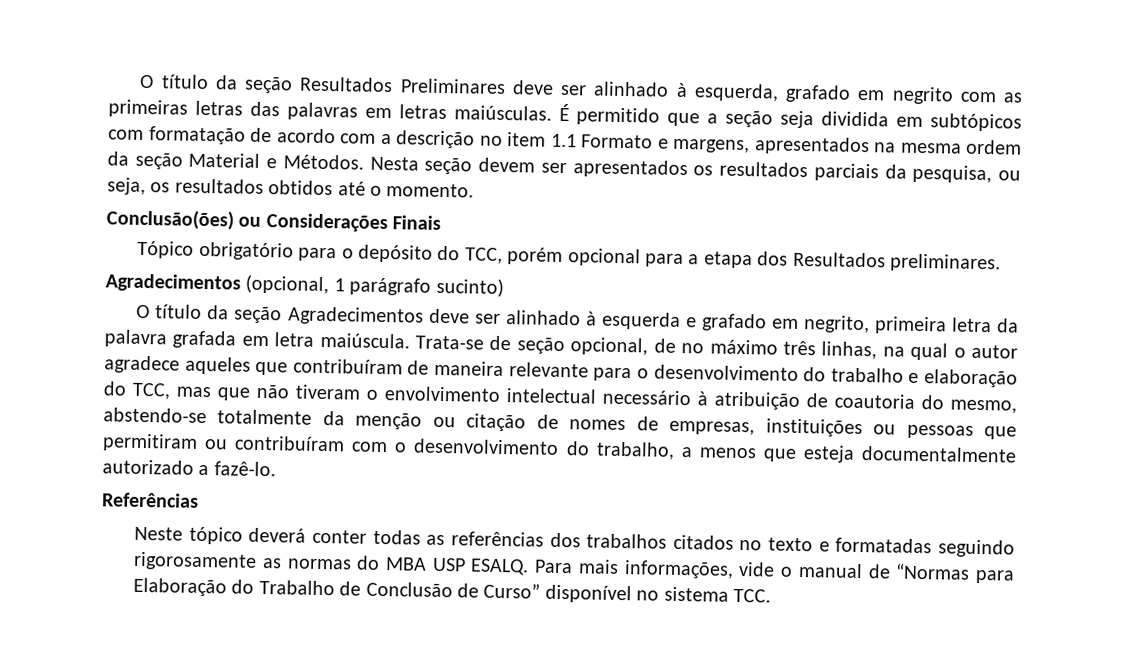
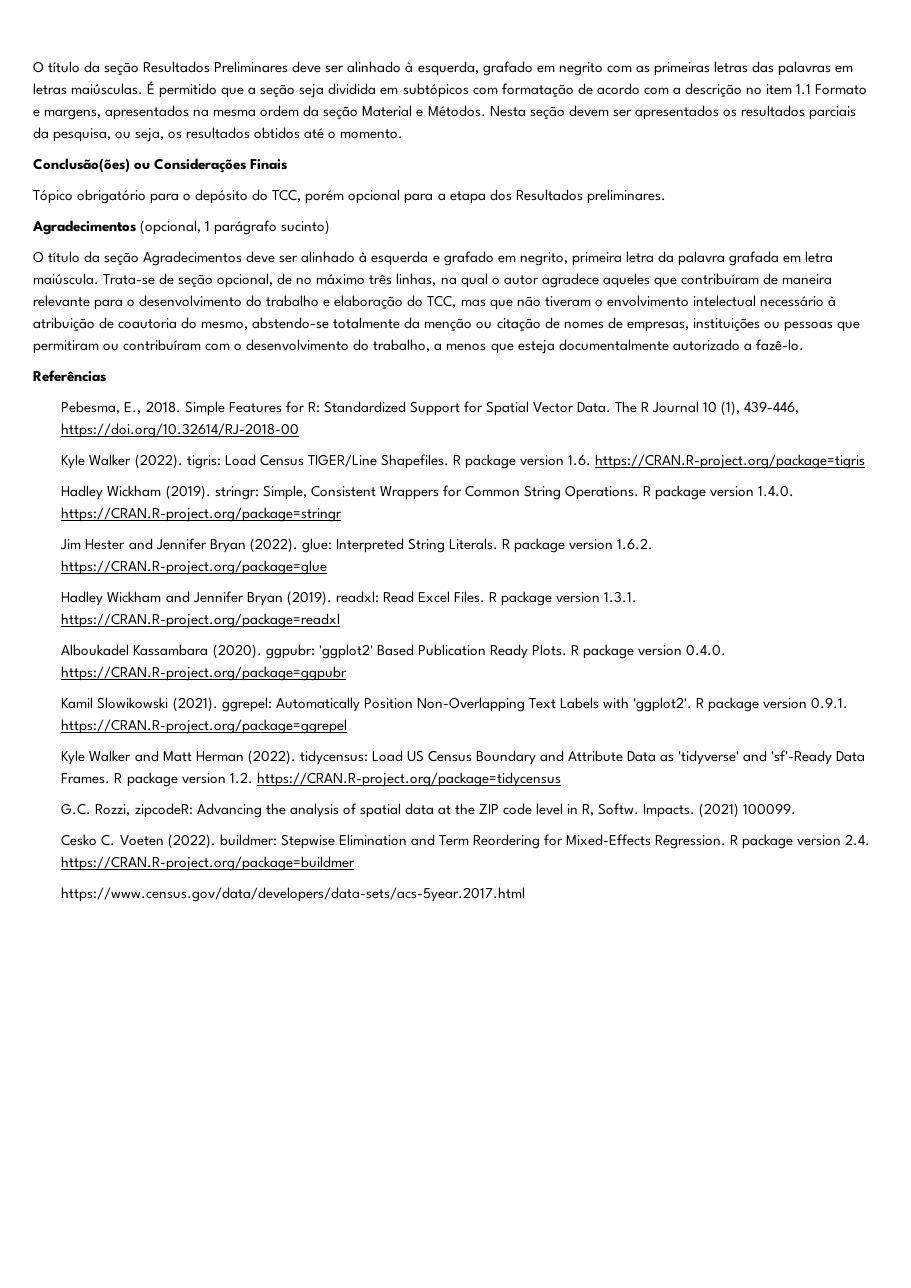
- Neste tópico deverá conter todas as referências dos trabalhos citados no texto e formatadas seguindo rigorosamente as normas do MBA USP ESALQ. Para mais informações, vide o manual de “Normas para Elaboração do Trabalho de Conclusão de Curso” disponível no sistema TCC.
+ Pebesma, E., 2018. Simple Features for R: Standardized Support for Spatial Vector Data. The R Journal 10 (1), 439-446, https://doi.org/10.32614/RJ-2018-00
+ Kyle Walker (2022). tigris: Load Census TIGER/Line Shapefiles. R package version 1.6. https://CRAN.R-project.org/package=tigris
+ Hadley Wickham (2019). stringr: Simple, Consistent Wrappers for Common String Operations. R package version 1.4.0. https://CRAN.R-project.org/package=stringr
+ Jim Hester and Jennifer Bryan (2022). glue: Interpreted String Literals. R package version 1.6.2. https://CRAN.R-project.org/package=glue
+ Hadley Wickham and Jennifer Bryan (2019). readxl: Read Excel Files. R package version 1.3.1. https://CRAN.R-project.org/package=readxl
+ Alboukadel Kassambara (2020). ggpubr: 'ggplot2' Based Publication Ready Plots. R package version 0.4.0. https://CRAN.R-project.org/package=ggpubr
+ Kamil Slowikowski (2021). ggrepel: Automatically Position Non-Overlapping Text Labels with 'ggplot2'. R package version 0.9.1. https://CRAN.R-project.org/package=ggrepel
+ Kyle Walker and Matt Herman (2022). tidycensus: Load US Census Boundary and Attribute Data as 'tidyverse' and 'sf'-Ready Data Frames. R package version 1.2. https://CRAN.R-project.org/package=tidycensus
+ G.C. Rozzi, zipcodeR: Advancing the analysis of spatial data at the ZIP code level in R, Softw. Impacts. (2021) 100099.
+ Cesko C. Voeten (2022). buildmer: Stepwise Elimination and Term Reordering for Mixed-Effects Regression. R package version 2.4. https://CRAN.R-project.org/package=buildmer
+ https://www.census.gov/data/developers/data-sets/acs-5year.2017.html

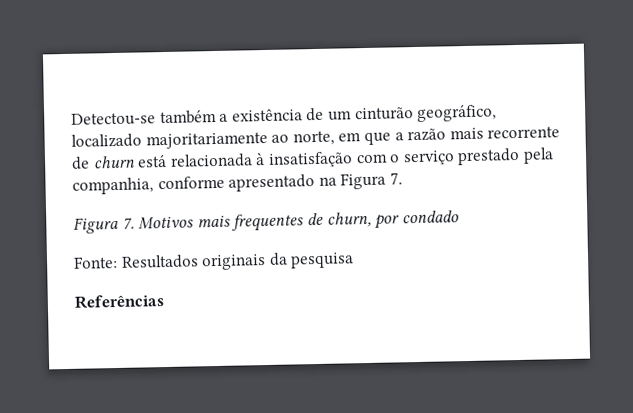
- O título da seção Resultados Preliminares deve ser alinhado à esquerda, grafado em negrito com as primeiras letras das palavras em letras maiúsculas. É permitido que a seção seja dividida em subtópicos com formatação de acordo com a descrição no item 1.1 Formato e margens, apresentados na mesma ordem da seção Material e Métodos. Nesta seção devem ser apresentados os resultados parciais da pesquisa, ou seja, os resultados obtidos até o momento.
- Conclusão(ões) ou Considerações Finais
- Tópico obrigatório para o depósito do TCC, porém opcional para a etapa dos Resultados preliminares.
- Agradecimentos (opcional, 1 parágrafo sucinto)
- O título da seção Agradecimentos deve ser alinhado à esquerda e grafado em negrito, primeira letra da palavra grafada em letra maiúscula. Trata-se de seção opcional, de no máximo três linhas, na qual o autor agradece aqueles que contribuíram de maneira relevante para o desenvolvimento do trabalho e elaboração do TCC, mas que não tiveram o envolvimento intelectual necessário à atribuição de coautoria do mesmo, abstendo-se totalmente da menção ou citação de nomes de empresas, instituições ou pessoas que permitiram ou contribuíram com o desenvolvimento do trabalho, a menos que esteja documentalmente autorizado a fazê-lo.
+ Detectou-se também a existência de um cinturão geográfico, localizado majoritariamente ao norte, em que a razão mais recorrente de churn está relacionada à insatisfação com o serviço prestado pela companhia, conforme apresentado na Figura 7.
+ Figura 7. Motivos mais frequentes de churn, por condado
+ Fonte: Resultados originais da pesquisa
  Referências
- Pebesma, E., 2018. Simple Features for R: Standardized Support for Spatial Vector Data. The R Journal 10 (1), 439-446, https://doi.org/10.32614/RJ-2018-00
- Kyle Walker (2022). tigris: Load Census TIGER/Line Shapefiles. R package version 1.6. https://CRAN.R-project.org/package=tigris
- Hadley Wickham (2019). stringr: Simple, Consistent Wrappers for Common String Operations. R package version 1.4.0. https://CRAN.R-project.org/package=stringr
- Jim Hester and Jennifer Bryan (2022). glue: Interpreted String Literals. R package version 1.6.2. https://CRAN.R-project.org/package=glue
- Hadley Wickham and Jennifer Bryan (2019). readxl: Read Excel Files. R package version 1.3.1. https://CRAN.R-project.org/package=readxl
- Alboukadel Kassambara (2020). ggpubr: 'ggplot2' Based Publication Ready Plots. R package version 0.4.0. https://CRAN.R-project.org/package=ggpubr
- Kamil Slowikowski (2021). ggrepel: Automatically Position Non-Overlapping Text Labels with 'ggplot2'. R package version 0.9.1. https://CRAN.R-project.org/package=ggrepel
- Kyle Walker and Matt Herman (2022). tidycensus: Load US Census Boundary and Attribute Data as 'tidyverse' and 'sf'-Ready Data Frames. R package version 1.2. https://CRAN.R-project.org/package=tidycensus
- G.C. Rozzi, zipcodeR: Advancing the analysis of spatial data at the ZIP code level in R, Softw. Impacts. (2021) 100099.
- Cesko C. Voeten (2022). buildmer: Stepwise Elimination and Term Reordering for Mixed-Effects Regression. R package version 2.4. https://CRAN.R-project.org/package=buildmer
- https://www.census.gov/data/developers/data-sets/acs-5year.2017.html

